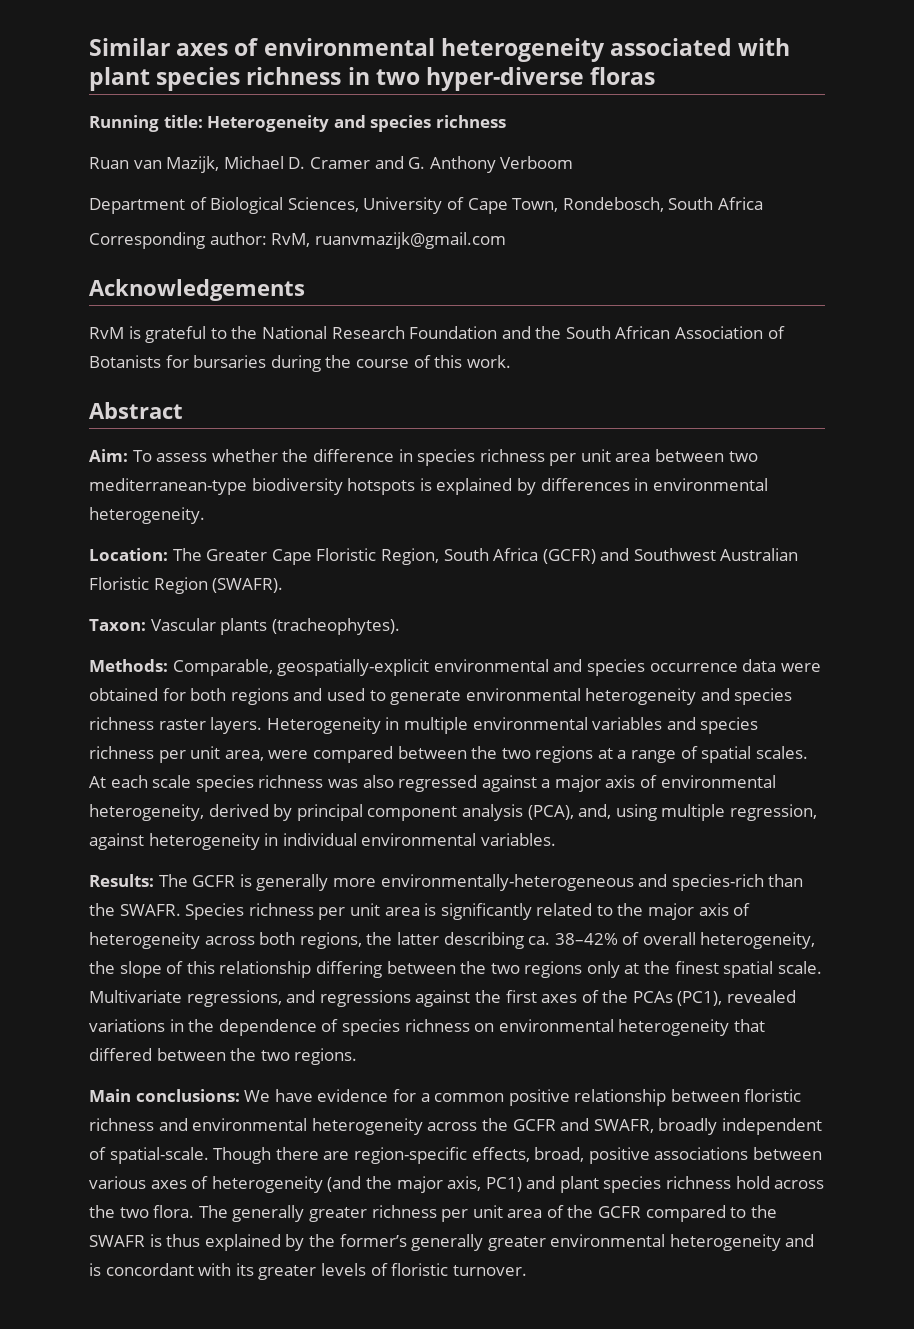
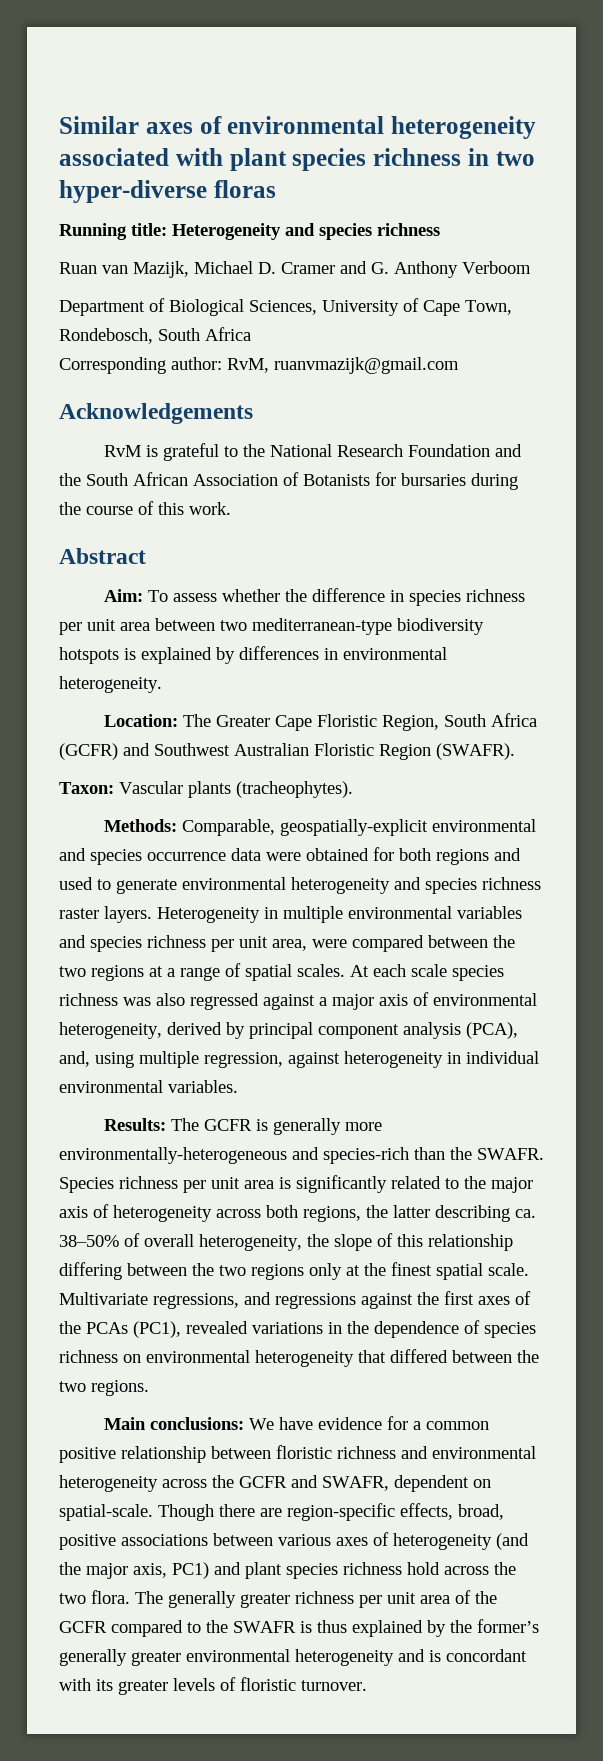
- Species richness per unit area is significantly related to the major axis of heterogeneity across both regions, the latter describing ca. 38–42% of overall heterogeneity, the slope of this relationship differing between the two regions only at the finest spatial scale.
+ Species richness per unit area is significantly related to the major axis of heterogeneity across both regions, the latter describing ca. 38–50% of overall heterogeneity, the slope of this relationship differing between the two regions only at the finest spatial scale.
- Main conclusions: We have evidence for a common positive relationship between floristic richness and environmental heterogeneity across the GCFR and SWAFR, broadly independent of spatial-scale.
+ Main conclusions: We have evidence for a common positive relationship between floristic richness and environmental heterogeneity across the GCFR and SWAFR, dependent on spatial-scale.

